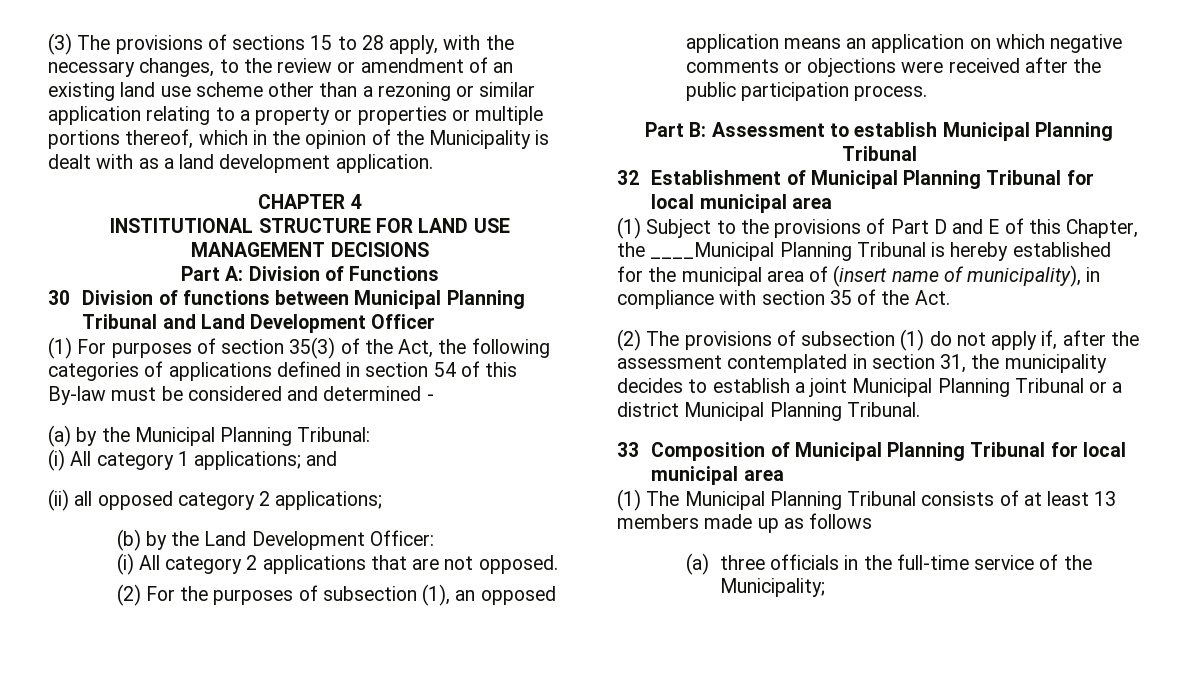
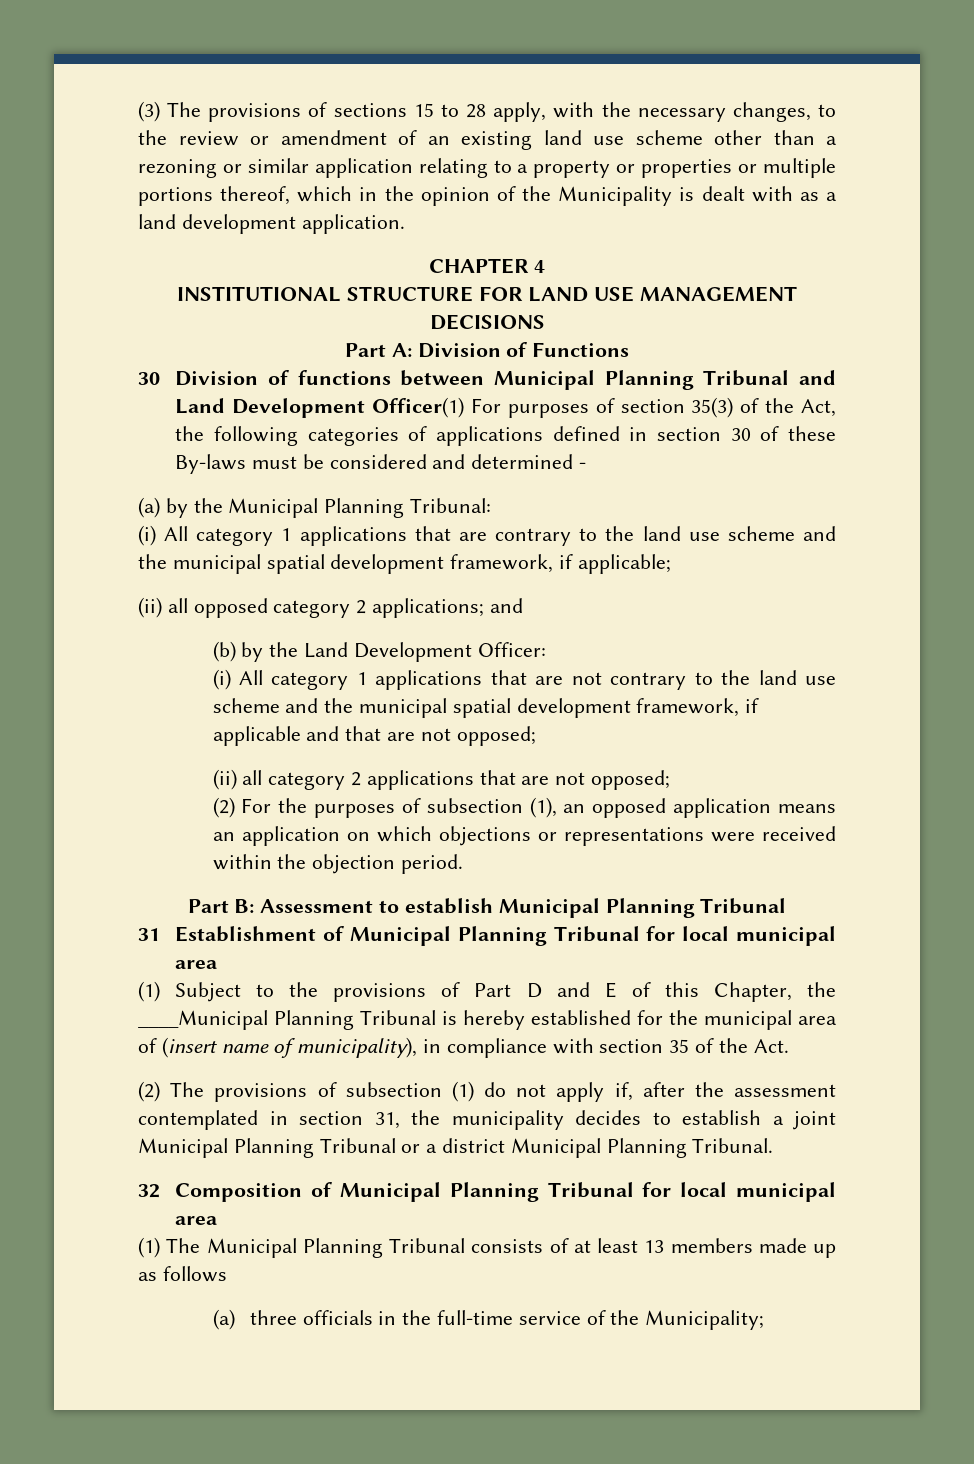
- 30 Division of functions between Municipal Planning Tribunal and Land Development Officer
- (1) For purposes of section 35(3) of the Act, the following categories of applications defined in section 54 of this By-law must be considered and determined -
+ 30 Division of functions between Municipal Planning Tribunal and Land Development Officer(1) For purposes of section 35(3) of the Act, the following categories of applications defined in section 30 of these By-laws must be considered and determined -
- (i) All category 1 applications; and
+ (i) All category 1 applications that are contrary to the land use scheme and the municipal spatial development framework, if applicable;
- (ii) all opposed category 2 applications;
+ (ii) all opposed category 2 applications; and
- (i) All category 2 applications that are not opposed.
+ (i) All category 1 applications that are not contrary to the land use scheme and the municipal spatial development framework, if applicable and that are not opposed;
+ (ii) all category 2 applications that are not opposed;
- (2) For the purposes of subsection (1), an opposed application means an application on which negative comments or objections were received after the public participation process.
+ (2) For the purposes of subsection (1), an opposed application means an application on which objections or representations were received within the objection period.
- 32 Establishment of Municipal Planning Tribunal for local municipal area
+ 31 Establishment of Municipal Planning Tribunal for local municipal area
- 33 Composition of Municipal Planning Tribunal for local municipal area
+ 32 Composition of Municipal Planning Tribunal for local municipal area

